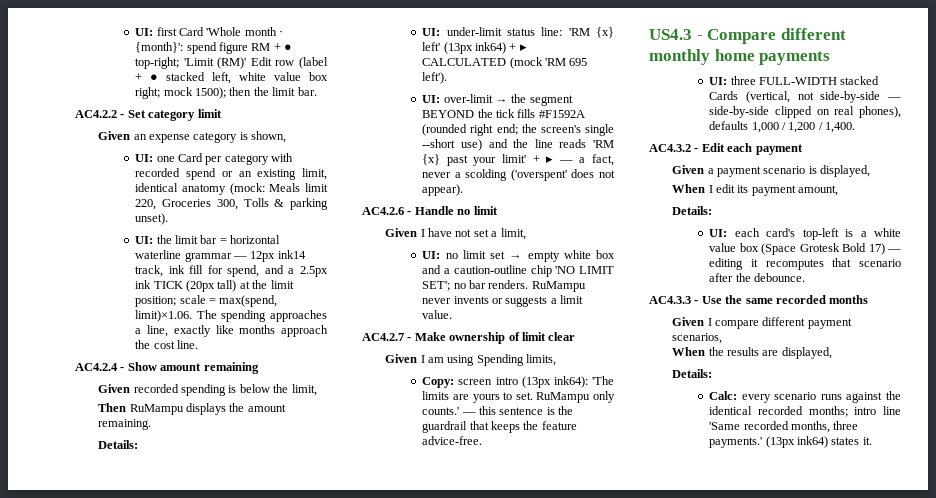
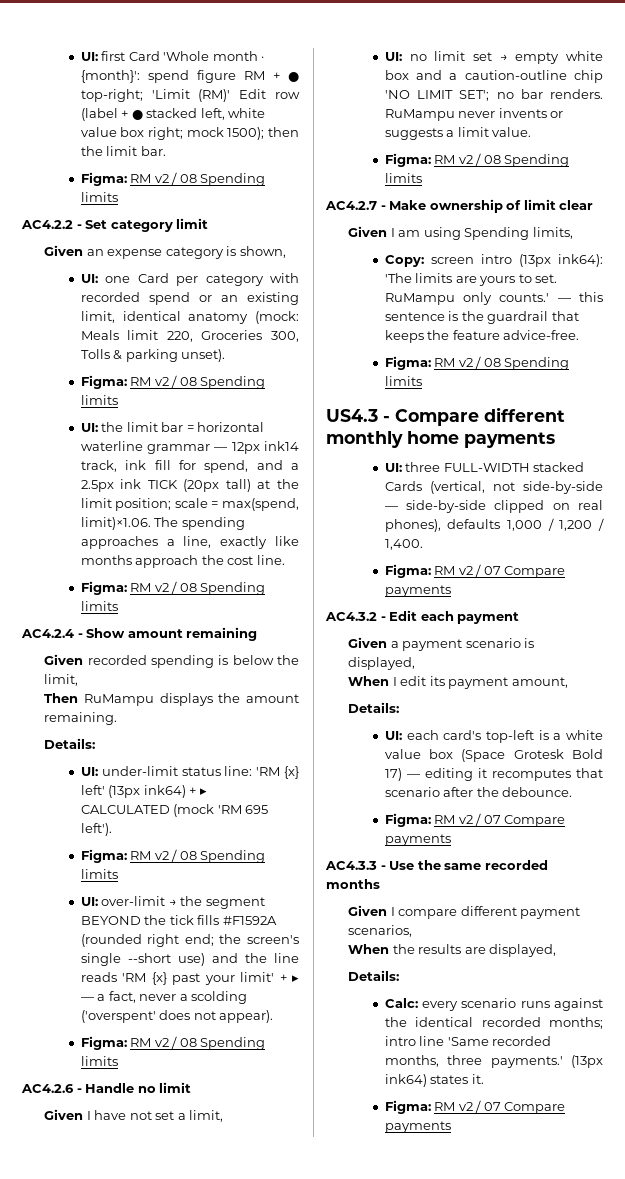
  UI: first Card 'Whole month · {month}': spend figure RM + ● top-right; 'Limit (RM)' Edit row (label + ● stacked left, white value box right; mock 1500); then the limit bar.
+ Figma: RM v2 / 08 Spending limits
  UI: one Card per category with recorded spend or an existing limit, identical anatomy (mock: Meals limit 220, Groceries 300, Tolls & parking unset).
+ Figma: RM v2 / 08 Spending limits
  UI: the limit bar = horizontal waterline grammar — 12px ink14 track, ink fill for spend, and a 2.5px ink TICK (20px tall) at the limit position; scale = max(spend, limit)×1.06. The spending approaches a line, exactly like months approach the cost line.
+ Figma: RM v2 / 08 Spending limits
  UI: under-limit status line: 'RM {x} left' (13px ink64) + ▸ CALCULATED (mock 'RM 695 left').
+ Figma: RM v2 / 08 Spending limits
  UI: over-limit → the segment BEYOND the tick fills #F1592A (rounded right end; the screen's single --short use) and the line reads 'RM {x} past your limit' + ▸ — a fact, never a scolding ('overspent' does not appear).
+ Figma: RM v2 / 08 Spending limits
  RuMampu never invents or suggests a limit value.
+ Figma: RM v2 / 08 Spending limits
  — this sentence is the guardrail that keeps the feature advice-free.
+ Figma: RM v2 / 08 Spending limits
  UI: three FULL-WIDTH stacked Cards (vertical, not side-by-side — side-by-side clipped on real phones), defaults 1,000 / 1,200 / 1,400.
+ Figma: RM v2 / 07 Compare payments
  UI: each card's top-left is a white value box (Space Grotesk Bold 17) — editing it recomputes that scenario after the debounce.
+ Figma: RM v2 / 07 Compare payments
  (13px ink64) states it.
+ Figma: RM v2 / 07 Compare payments

